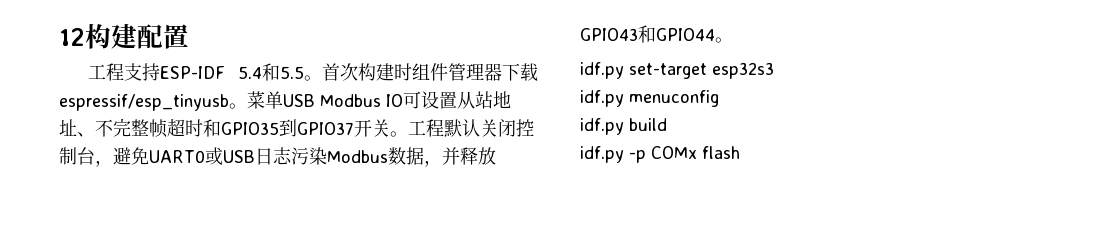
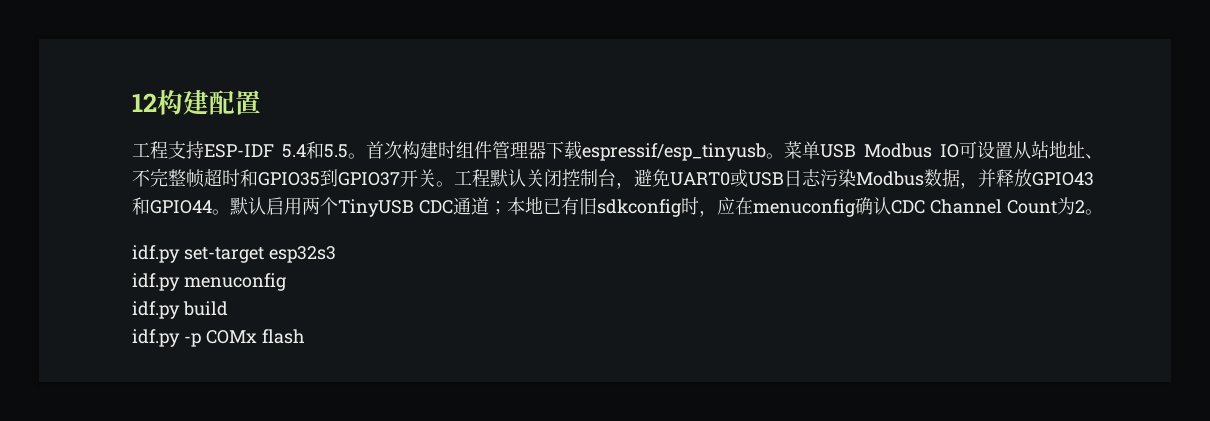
+ 默认启用两个TinyUSB CDC通道；本地已有旧sdkconfig时，应在menuconfig确认CDC Channel Count为2。

